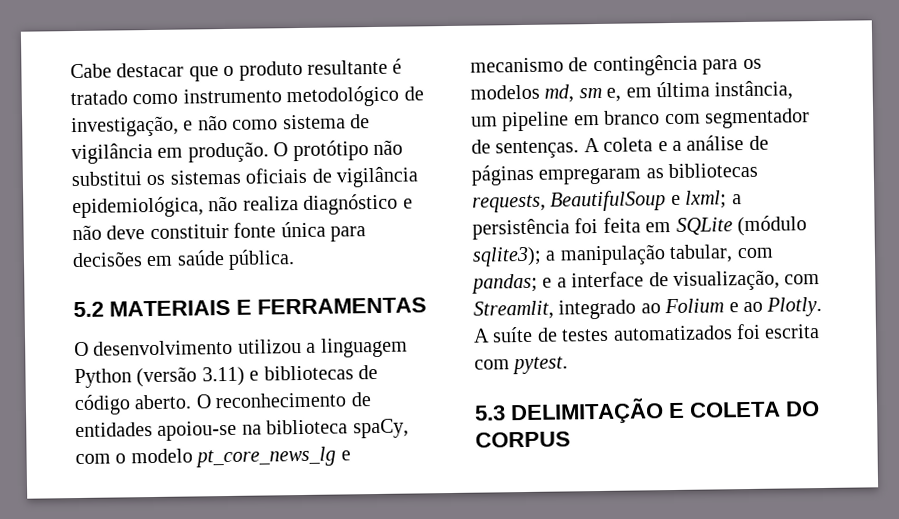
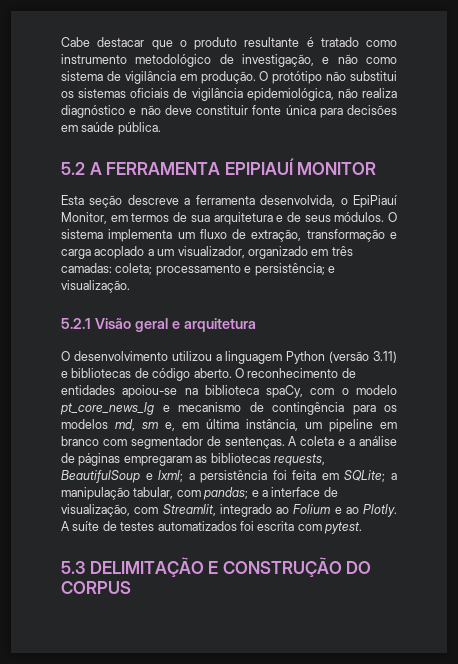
- 5.2 MATERIAIS E FERRAMENTAS
+ 5.2 A FERRAMENTA EPIPIAUÍ MONITOR
+ Esta seção descreve a ferramenta desenvolvida, o EpiPiauí Monitor, em termos de sua arquitetura e de seus módulos. O sistema implementa um fluxo de extração, transformação e carga acoplado a um visualizador, organizado em três camadas: coleta; processamento e persistência; e visualização.
+ 5.2.1 Visão geral e arquitetura
- A coleta e a análise de páginas empregaram as bibliotecas requests, BeautifulSoup e lxml; a persistência foi feita em SQLite (módulo sqlite3); a manipulação tabular, com pandas; e a interface de visualização, com Streamlit, integrado ao Folium e ao Plotly.
+ A coleta e a análise de páginas empregaram as bibliotecas requests, BeautifulSoup e lxml; a persistência foi feita em SQLite; a manipulação tabular, com pandas; e a interface de visualização, com Streamlit, integrado ao Folium e ao Plotly.
- 5.3 DELIMITAÇÃO E COLETA DO CORPUS
+ 5.3 DELIMITAÇÃO E CONSTRUÇÃO DO CORPUS

